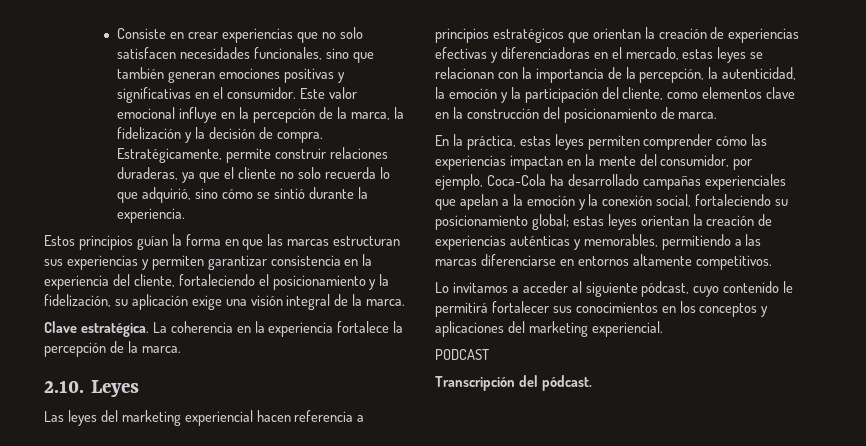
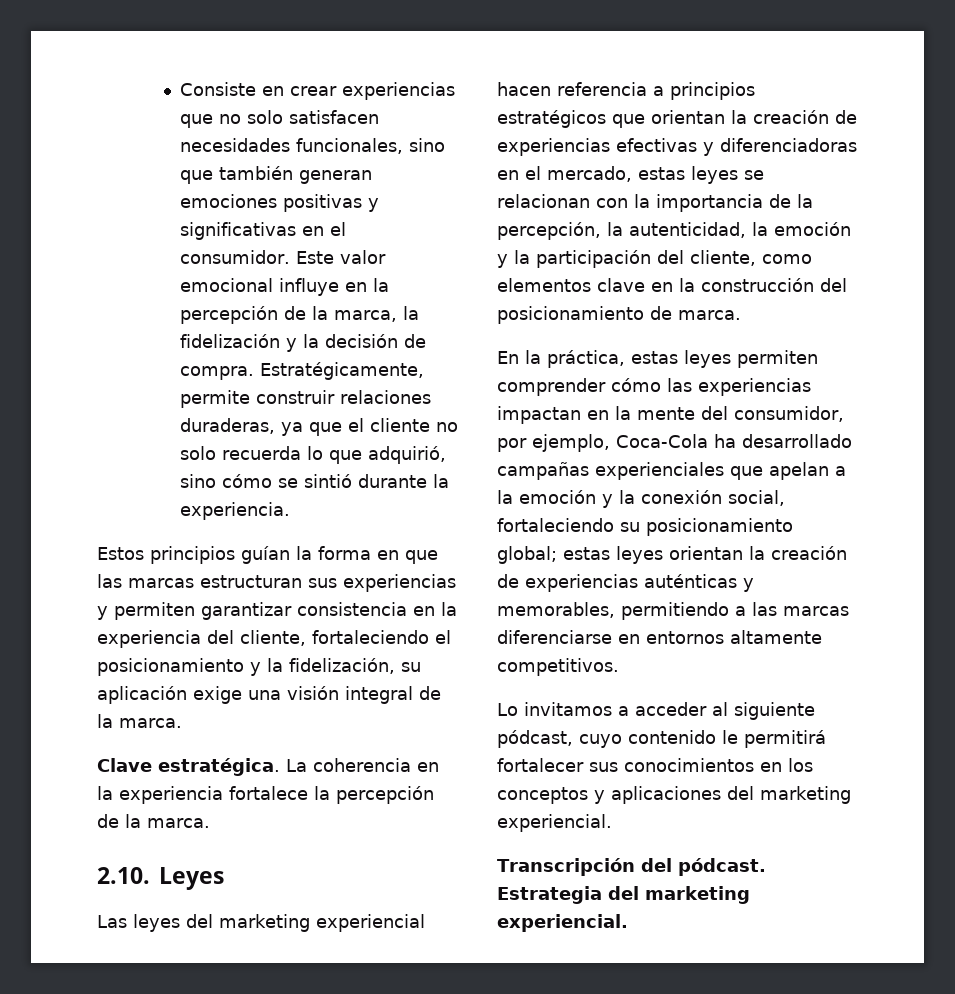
- PODCAST
+ Estrategia del marketing experiencial.

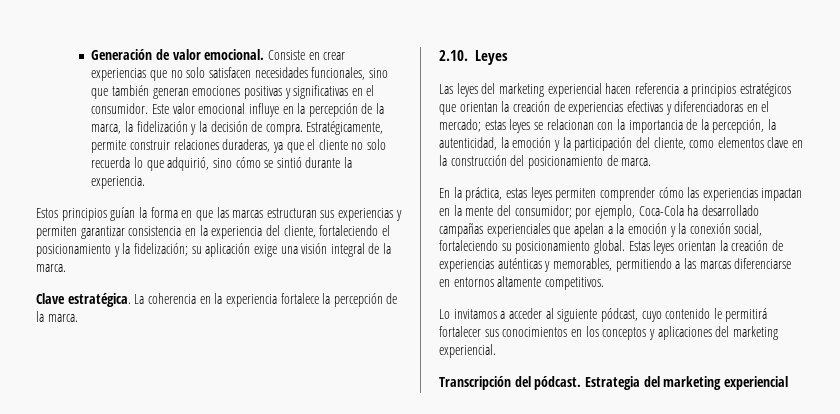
+ Generación de valor emocional.
- Estos principios guían la forma en que las marcas estructuran sus experiencias y permiten garantizar consistencia en la experiencia del cliente, fortaleciendo el posicionamiento y la fidelización, su aplicación exige una visión integral de la marca.
+ Estos principios guían la forma en que las marcas estructuran sus experiencias y permiten garantizar consistencia en la experiencia del cliente, fortaleciendo el posicionamiento y la fidelización; su aplicación exige una visión integral de la marca.
- Las leyes del marketing experiencial hacen referencia a principios estratégicos que orientan la creación de experiencias efectivas y diferenciadoras en el mercado, estas leyes se relacionan con la importancia de la percepción, la autenticidad, la emoción y la participación del cliente, como elementos clave en la construcción del posicionamiento de marca.
+ Las leyes del marketing experiencial hacen referencia a principios estratégicos que orientan la creación de experiencias efectivas y diferenciadoras en el mercado; estas leyes se relacionan con la importancia de la percepción, la autenticidad, la emoción y la participación del cliente, como elementos clave en la construcción del posicionamiento de marca.
- En la práctica, estas leyes permiten comprender cómo las experiencias impactan en la mente del consumidor, por ejemplo, Coca-Cola ha desarrollado campañas experienciales que apelan a la emoción y la conexión social, fortaleciendo su posicionamiento global; estas leyes orientan la creación de experiencias auténticas y memorables, permitiendo a las marcas diferenciarse en entornos altamente competitivos.
+ En la práctica, estas leyes permiten comprender cómo las experiencias impactan en la mente del consumidor; por ejemplo, Coca-Cola ha desarrollado campañas experienciales que apelan a la emoción y la conexión social, fortaleciendo su posicionamiento global. Estas leyes orientan la creación de experiencias auténticas y memorables, permitiendo a las marcas diferenciarse en entornos altamente competitivos.
- Estrategia del marketing experiencial.
+ Estrategia del marketing experiencial

